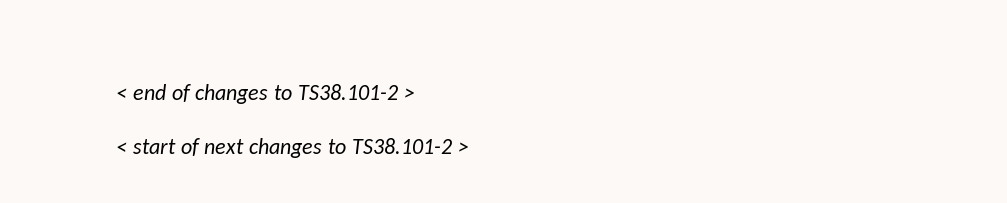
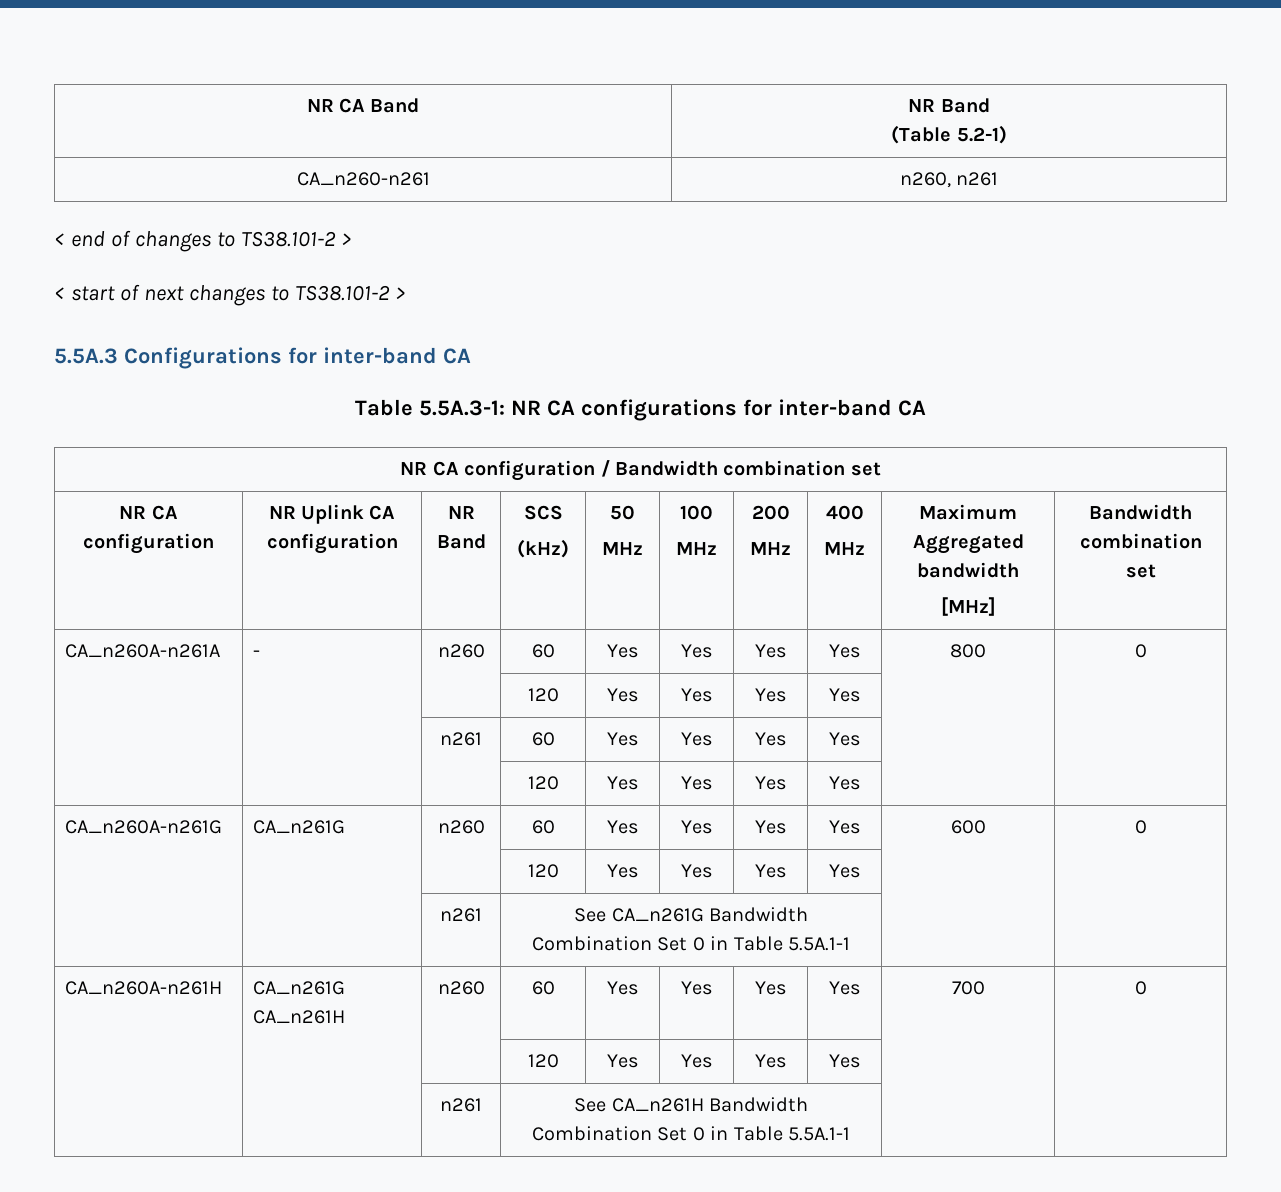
+ NR CA Band | NR Band
+ (Table 5.2-1)
+ CA_n260-n261 | n260, n261
+ 5.5A.3 Configurations for inter-band CA
+ Table 5.5A.3-1: NR CA configurations for inter-band CA
+ NR CA configuration / Bandwidth combination set
+ NR CA configuration | NR Uplink CA configuration | NR Band | SCS
+ (kHz) | 50
+ MHz | 100
+ MHz | 200
+ MHz | 400
+ MHz | Maximum Aggregated bandwidth
+ [MHz] | Bandwidth combination set
+ CA_n260A-n261A | - | n260 | 60 | Yes | Yes | Yes | Yes | 800 | 0
+ | | | 120 | Yes | Yes | Yes | Yes | |
+ | | n261 | 60 | Yes | Yes | Yes | Yes | |
+ | | | 120 | Yes | Yes | Yes | Yes | |
+ CA_n260A-n261G | CA_n261G | n260 | 60 | Yes | Yes | Yes | Yes | 600 | 0
+ | | | 120 | Yes | Yes | Yes | Yes | |
+ | | n261 | See CA_n261G Bandwidth Combination Set 0 in Table 5.5A.1-1 | |
+ CA_n260A-n261H | CA_n261G CA_n261H | n260 | 60 | Yes | Yes | Yes | Yes | 700 | 0
+ | | | 120 | Yes | Yes | Yes | Yes | |
+ | | n261 | See CA_n261H Bandwidth Combination Set 0 in Table 5.5A.1-1 | |

